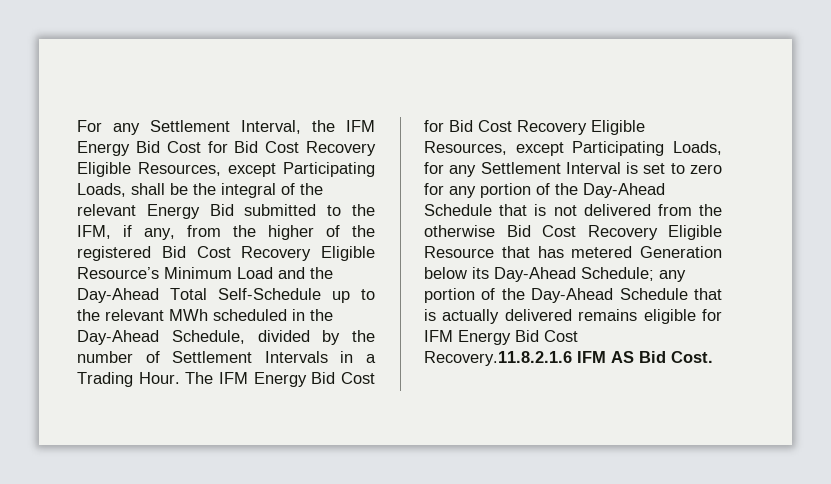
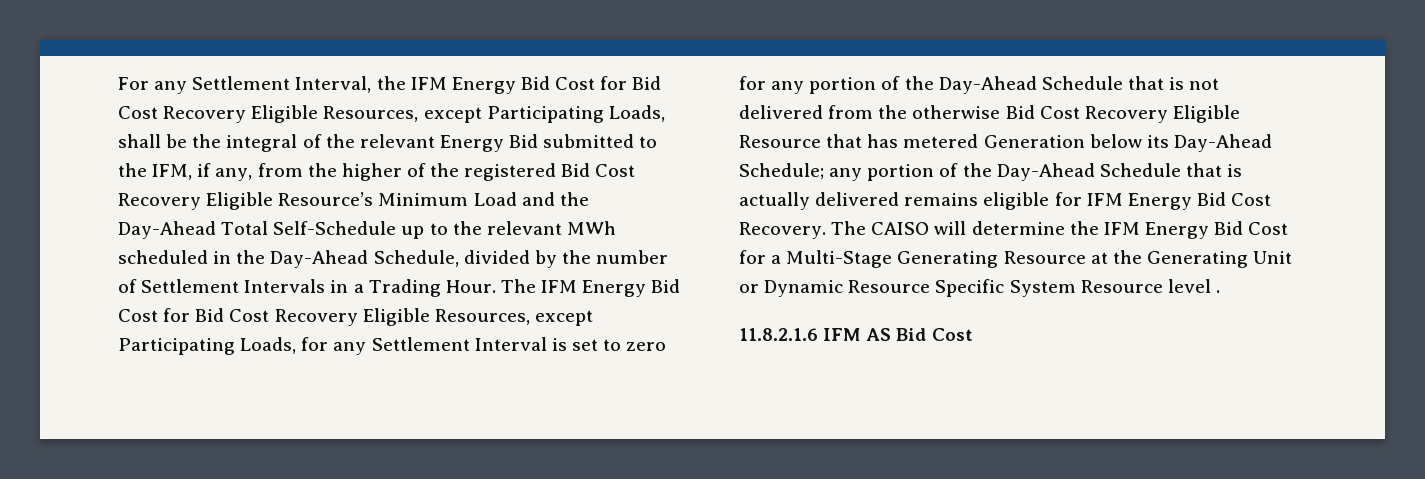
- any portion of the Day-Ahead Schedule that is actually delivered remains eligible for IFM Energy Bid Cost Recovery.11.8.2.1.6 IFM AS Bid Cost.
+ any portion of the Day-Ahead Schedule that is actually delivered remains eligible for IFM Energy Bid Cost Recovery. The CAISO will determine the IFM Energy Bid Cost for a Multi-Stage Generating Resource at the Generating Unit or Dynamic Resource Specific System Resource level .
+ 11.8.2.1.6 IFM AS Bid Cost

